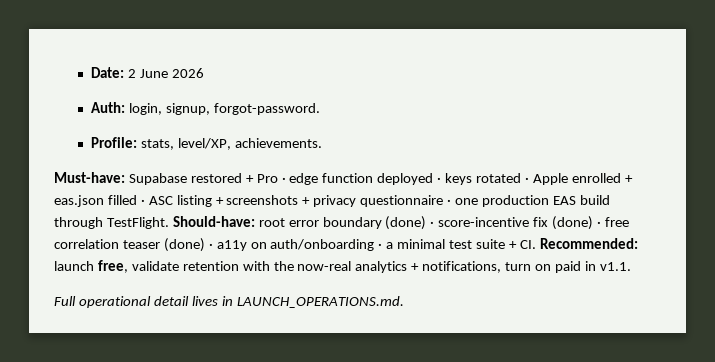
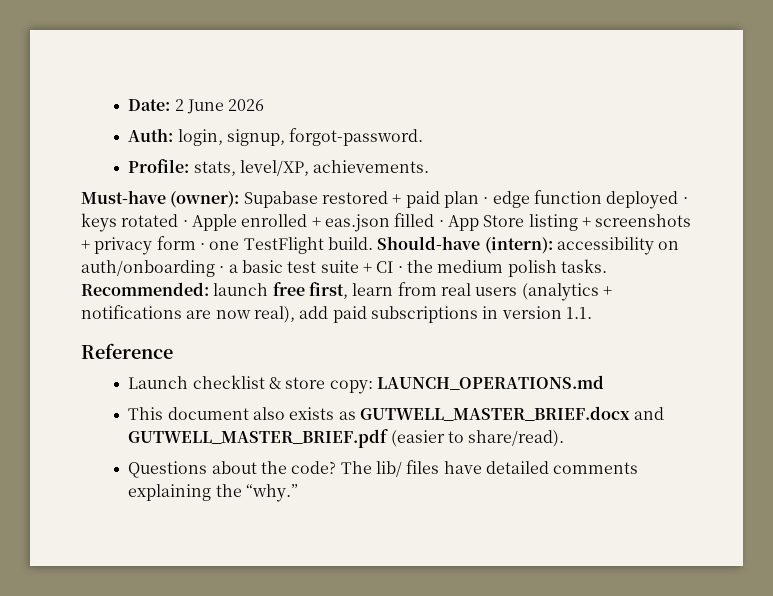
- Must-have: Supabase restored + Pro · edge function deployed · keys rotated · Apple enrolled + eas.json filled · ASC listing + screenshots + privacy questionnaire · one production EAS build through TestFlight. Should-have: root error boundary (done) · score-incentive fix (done) · free correlation teaser (done) · a11y on auth/onboarding · a minimal test suite + CI. Recommended: launch free, validate retention with the now-real analytics + notifications, turn on paid in v1.1.
- Full operational detail lives in LAUNCH_OPERATIONS.md.
+ Must-have (owner): Supabase restored + paid plan · edge function deployed · keys rotated · Apple enrolled + eas.json filled · App Store listing + screenshots + privacy form · one TestFlight build. Should-have (intern): accessibility on auth/onboarding · a basic test suite + CI · the medium polish tasks. Recommended: launch free first, learn from real users (analytics + notifications are now real), add paid subscriptions in version 1.1.
+ Reference
+ Launch checklist & store copy: LAUNCH_OPERATIONS.md
+ This document also exists as GUTWELL_MASTER_BRIEF.docx and GUTWELL_MASTER_BRIEF.pdf (easier to share/read).
+ Questions about the code? The lib/ files have detailed comments explaining the “why.”

